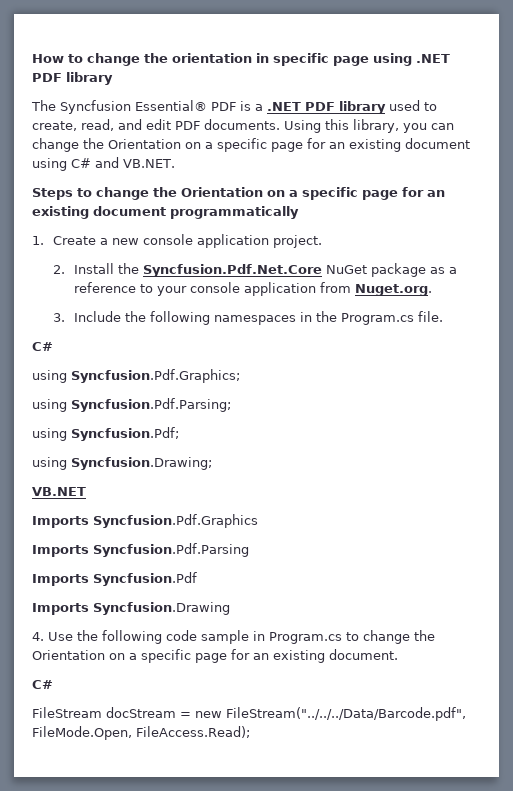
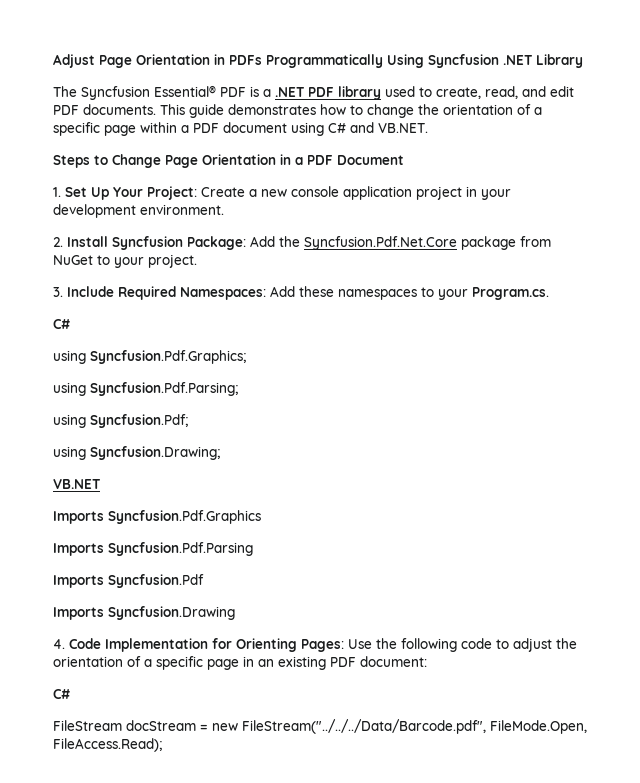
- How to change the orientation in specific page using .NET PDF library
+ Adjust Page Orientation in PDFs Programmatically Using Syncfusion .NET Library
- Using this library, you can change the Orientation on a specific page for an existing document using C# and VB.NET.
+ This guide demonstrates how to change the orientation of a specific page within a PDF document using C# and VB.NET.
- Steps to change the Orientation on a specific page for an existing document programmatically
- 1. Create a new console application project.
- 2. Install the Syncfusion.Pdf.Net.Core NuGet package as a reference to your console application from Nuget.org.
- 3. Include the following namespaces in the Program.cs file.
+ Steps to Change Page Orientation in a PDF Document
+ 1. Set Up Your Project: Create a new console application project in your development environment.
+ 2. Install Syncfusion Package: Add the Syncfusion.Pdf.Net.Core package from NuGet to your project.
+ 3. Include Required Namespaces: Add these namespaces to your Program.cs.
- 4. Use the following code sample in Program.cs to change the Orientation on a specific page for an existing document.
+ 4. Code Implementation for Orienting Pages: Use the following code to adjust the orientation of a specific page in an existing PDF document:

